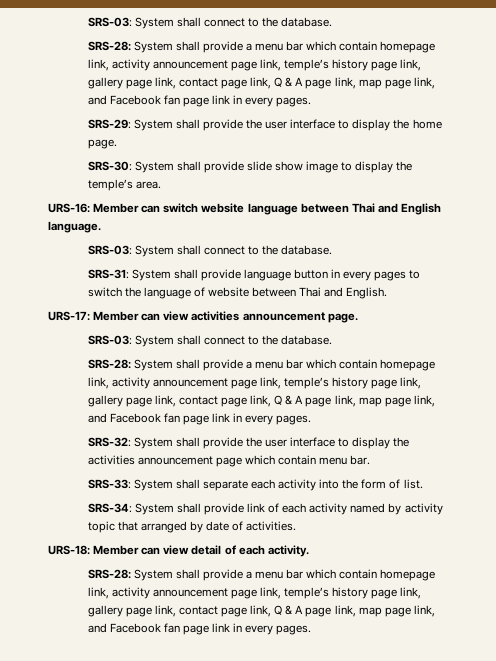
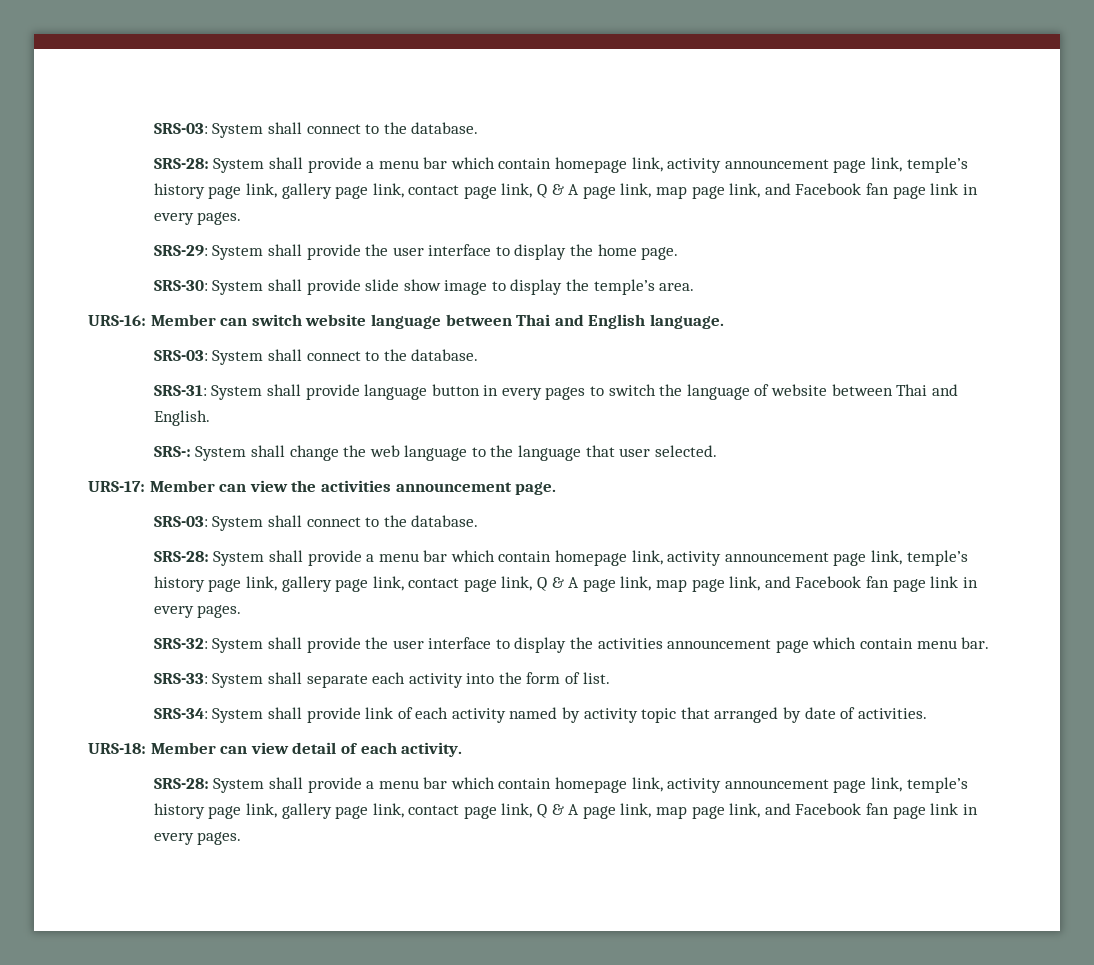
+ SRS-: System shall change the web language to the language that user selected.
- URS-17: Member can view activities announcement page.
+ URS-17: Member can view the activities announcement page.

